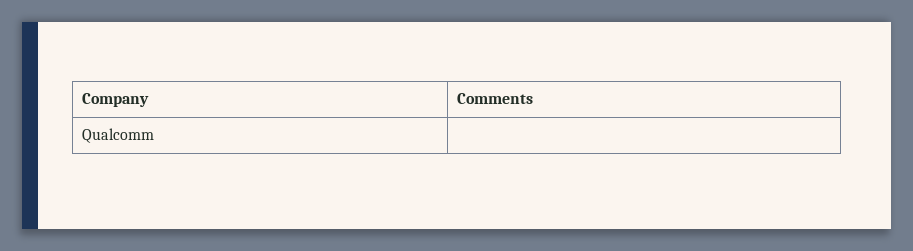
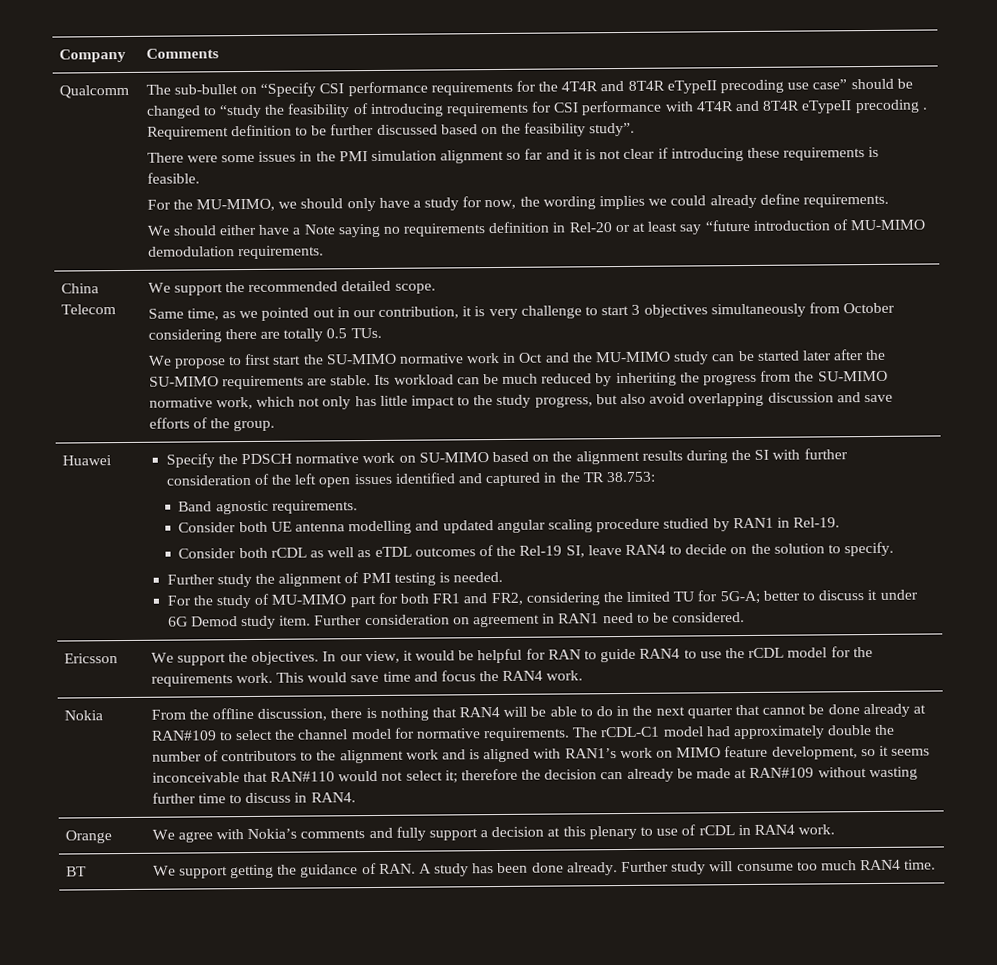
+ The sub-bullet on “Specify CSI performance requirements for the 4T4R and 8T4R eTypeII precoding use case” should be changed to “study the feasibility of introducing requirements for CSI performance with 4T4R and 8T4R eTypeII precoding . Requirement definition to be further discussed based on the feasibility study”.
+ There were some issues in the PMI simulation alignment so far and it is not clear if introducing these requirements is feasible.
+ For the MU-MIMO, we should only have a study for now, the wording implies we could already define requirements.
+ We should either have a Note saying no requirements definition in Rel-20 or at least say “future introduction of MU-MIMO demodulation requirements.
+ China Telecom | We support the recommended detailed scope.
+ Same time, as we pointed out in our contribution, it is very challenge to start 3 objectives simultaneously from October considering there are totally 0.5 TUs.
+ We propose to first start the SU-MIMO normative work in Oct and the MU-MIMO study can be started later after the SU-MIMO requirements are stable. Its workload can be much reduced by inheriting the progress from the SU-MIMO normative work, which not only has little impact to the study progress, but also avoid overlapping discussion and save efforts of the group.
+ Huawei | Specify the PDSCH normative work on SU-MIMO based on the alignment results during the SI with further consideration of the left open issues identified and captured in the TR 38.753:
+ Band agnostic requirements.
+ Consider both UE antenna modelling and updated angular scaling procedure studied by RAN1 in Rel-19.
+ Consider both rCDL as well as eTDL outcomes of the Rel-19 SI, leave RAN4 to decide on the solution to specify.
+ Further study the alignment of PMI testing is needed.
+ For the study of MU-MIMO part for both FR1 and FR2, considering the limited TU for 5G-A; better to discuss it under 6G Demod study item. Further consideration on agreement in RAN1 need to be considered.
+ Ericsson | We support the objectives. In our view, it would be helpful for RAN to guide RAN4 to use the rCDL model for the requirements work. This would save time and focus the RAN4 work.
+ Nokia | From the offline discussion, there is nothing that RAN4 will be able to do in the next quarter that cannot be done already at RAN#109 to select the channel model for normative requirements. The rCDL-C1 model had approximately double the number of contributors to the alignment work and is aligned with RAN1’s work on MIMO feature development, so it seems inconceivable that RAN#110 would not select it; therefore the decision can already be made at RAN#109 without wasting further time to discuss in RAN4.
+ Orange | We agree with Nokia’s comments and fully support a decision at this plenary to use of rCDL in RAN4 work.
+ BT | We support getting the guidance of RAN. A study has been done already. Further study will consume too much RAN4 time.

